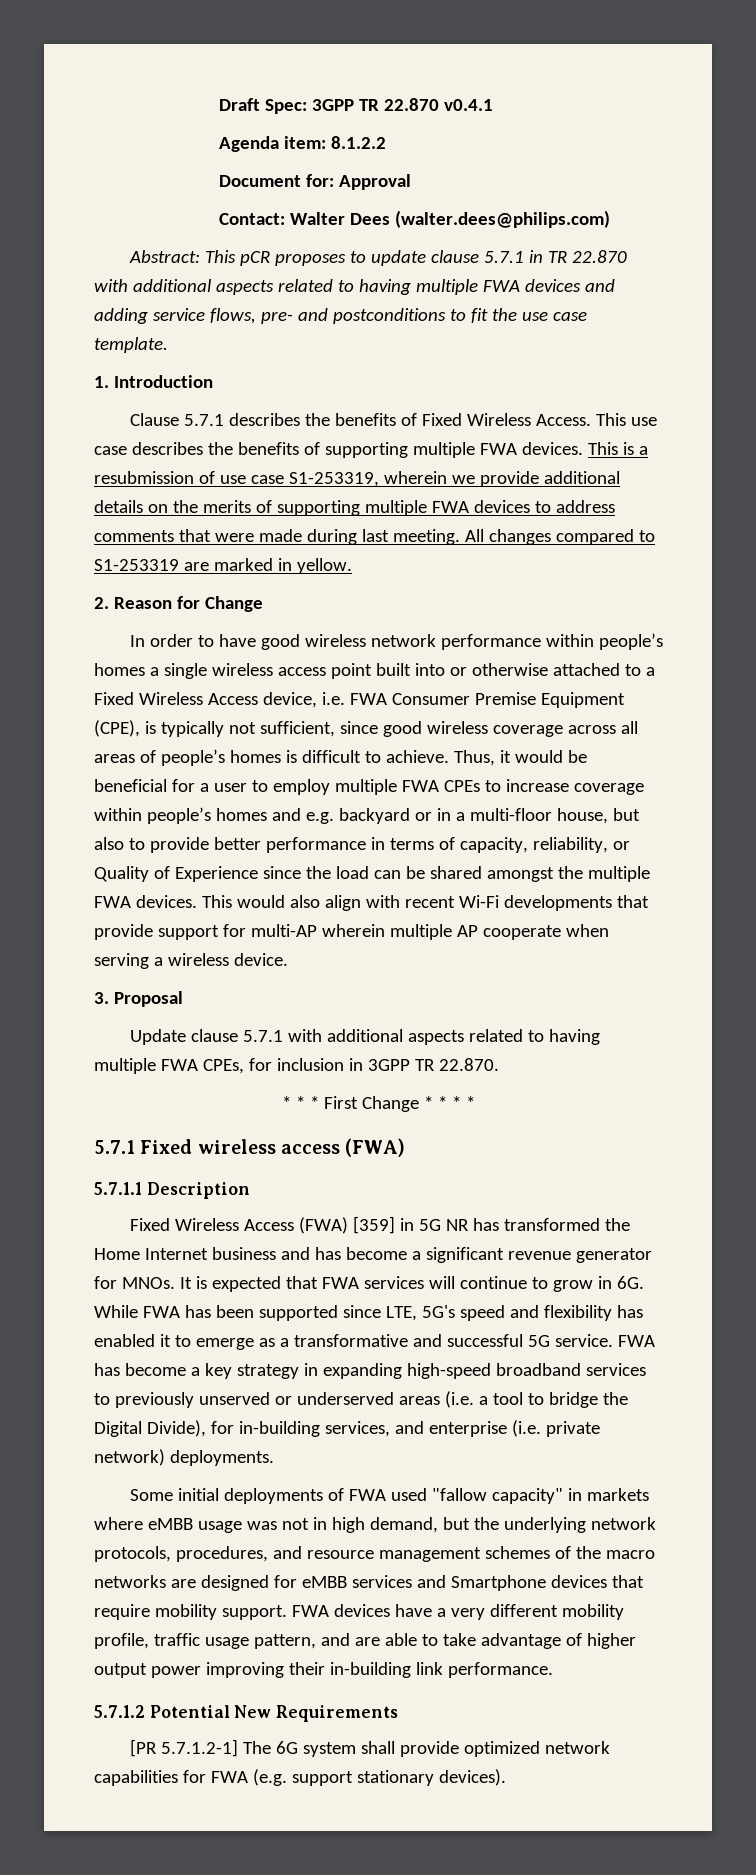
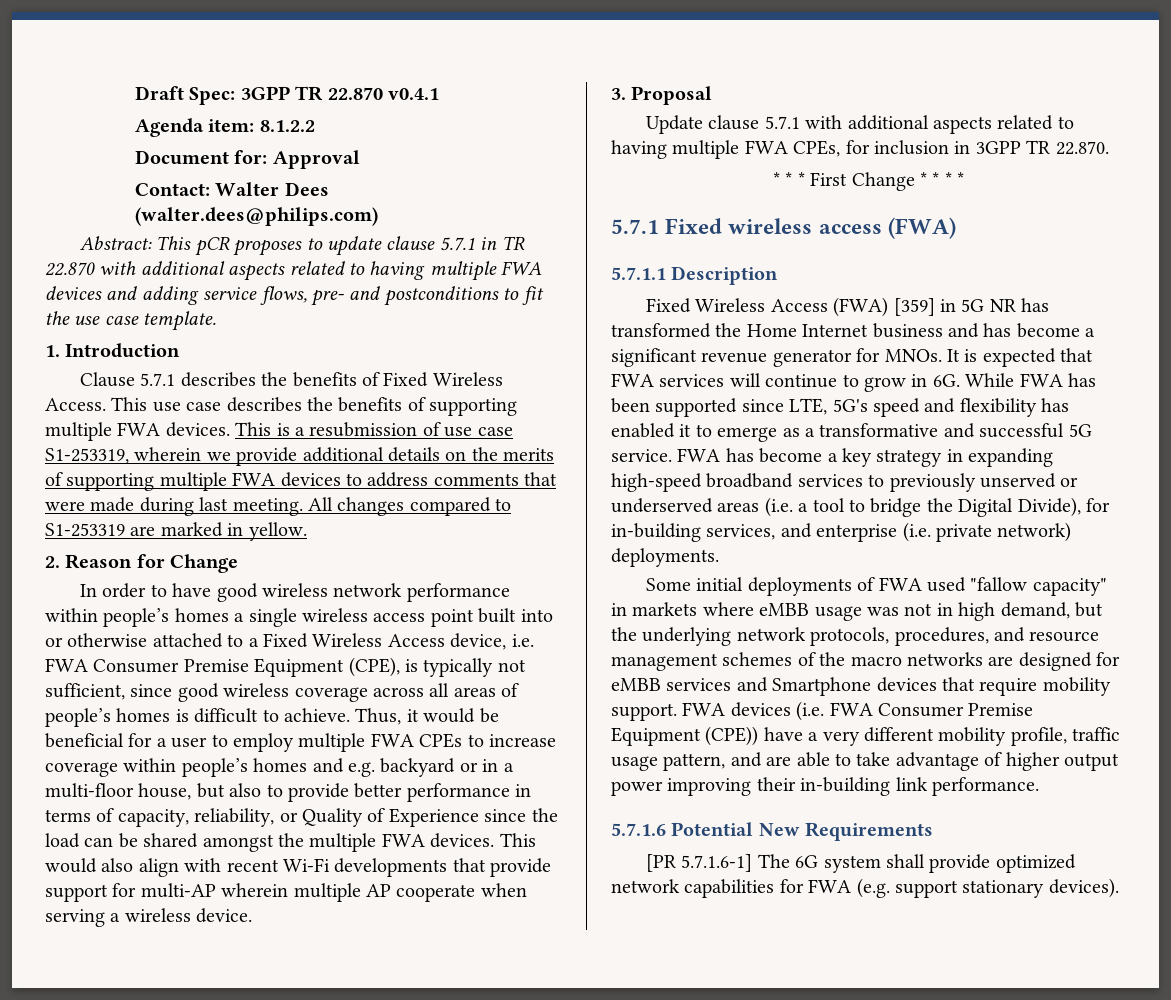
- FWA devices have a very different mobility profile, traffic usage pattern, and are able to take advantage of higher output power improving their in-building link performance.
+ FWA devices (i.e. FWA Consumer Premise Equipment (CPE)) have a very different mobility profile, traffic usage pattern, and are able to take advantage of higher output power improving their in-building link performance.
- 5.7.1.2 Potential New Requirements
+ 5.7.1.6 Potential New Requirements
- [PR 5.7.1.2-1] The 6G system shall provide optimized network capabilities for FWA (e.g. support stationary devices).
+ [PR 5.7.1.6-1] The 6G system shall provide optimized network capabilities for FWA (e.g. support stationary devices).

